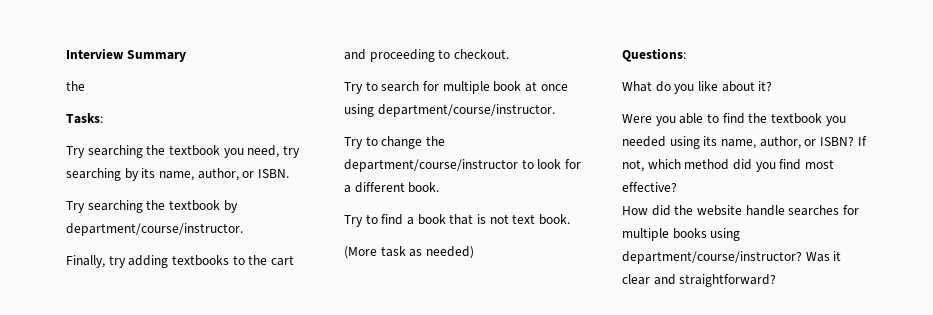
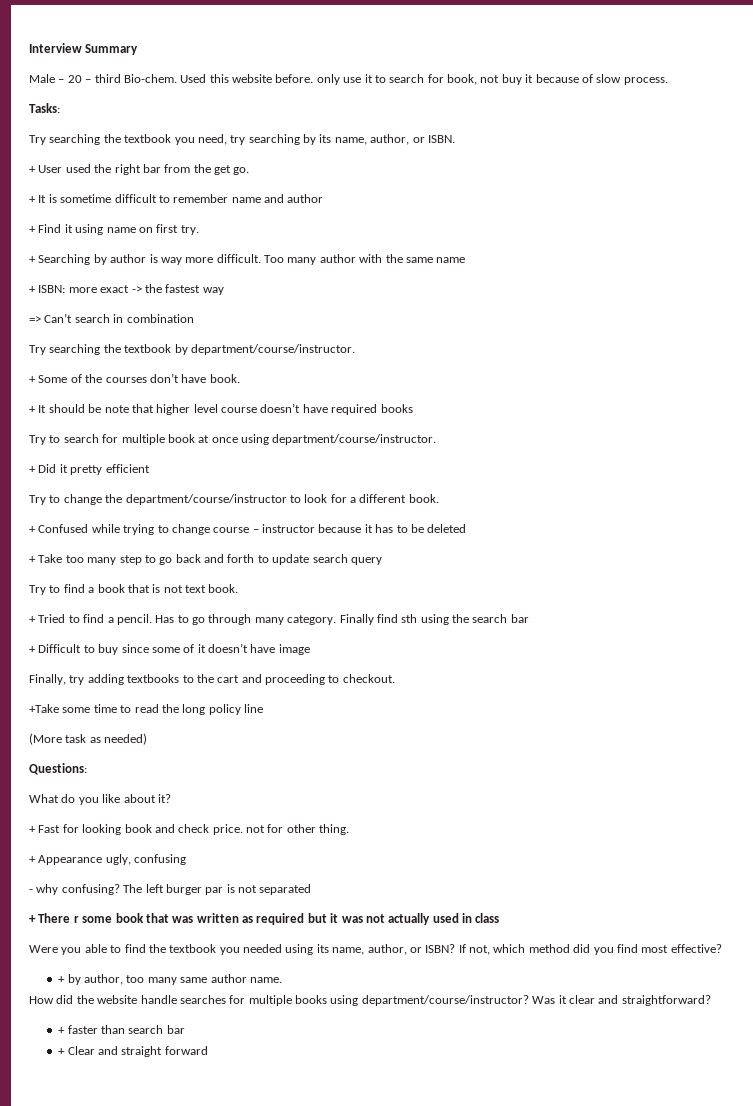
  Interview Summary
- the
+ Male – 20 – third Bio-chem. Used this website before. only use it to search for book, not buy it because of slow process.
+ + User used the right bar from the get go.
+ + It is sometime difficult to remember name and author
+ + Find it using name on first try.
+ + Searching by author is way more difficult. Too many author with the same name
+ + ISBN: more exact -> the fastest way
+ => Can’t search in combination
+ + Some of the courses don’t have book.
+ + It should be note that higher level course doesn’t have required books
+ Try to search for multiple book at once using department/course/instructor.
+ + Did it pretty efficient
+ Try to change the department/course/instructor to look for a different book.
+ + Confused while trying to change course – instructor because it has to be deleted
+ + Take too many step to go back and forth to update search query
+ Try to find a book that is not text book.
+ + Tried to find a pencil. Has to go through many category. Finally find sth using the search bar
+ + Difficult to buy since some of it doesn’t have image
- Try to search for multiple book at once using department/course/instructor.
- Try to change the department/course/instructor to look for a different book.
- Try to find a book that is not text book.
+ +Take some time to read the long policy line
+ + Fast for looking book and check price. not for other thing.
+ + Appearance ugly, confusing
+ - why confusing? The left burger par is not separated
+ + There r some book that was written as required but it was not actually used in class
+ + by author, too many same author name.
+ + faster than search bar
+ + Clear and straight forward

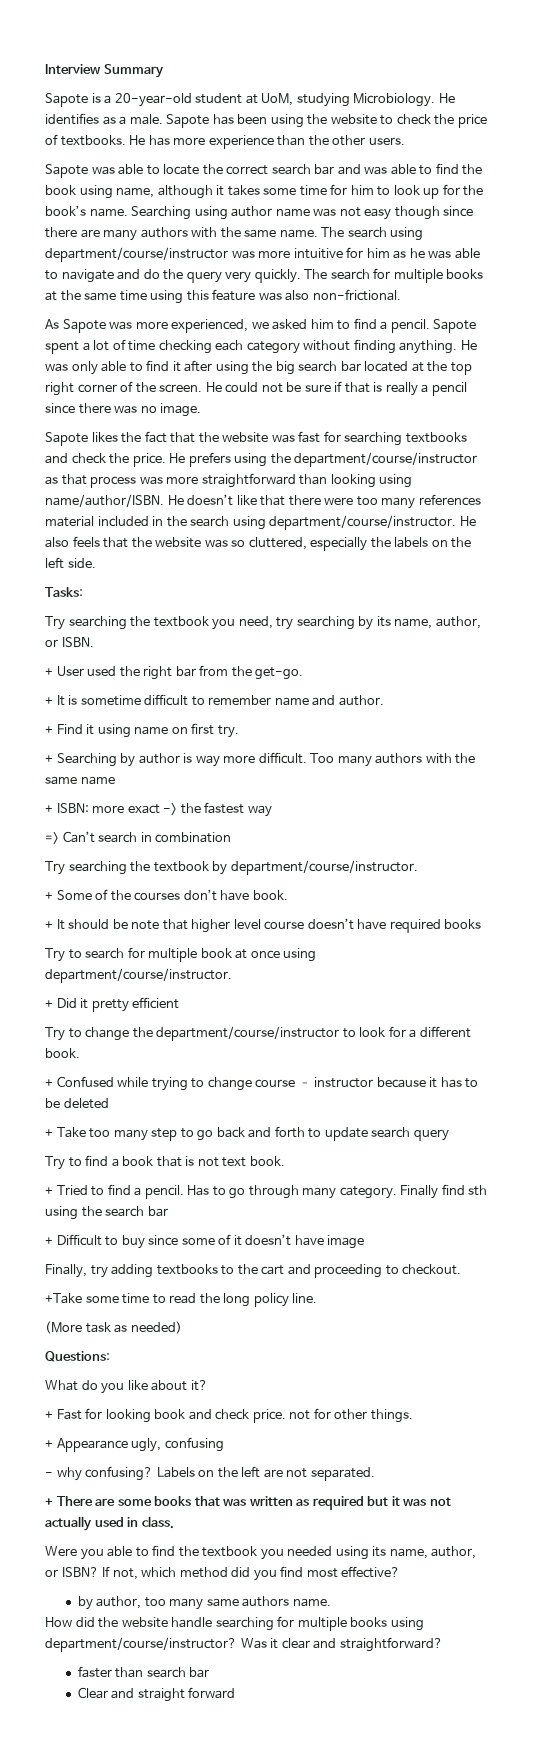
- Male – 20 – third Bio-chem. Used this website before. only use it to search for book, not buy it because of slow process.
+ Sapote is a 20-year-old student at UoM, studying Microbiology. He identifies as a male. Sapote has been using the website to check the price of textbooks. He has more experience than the other users.
+ Sapote was able to locate the correct search bar and was able to find the book using name, although it takes some time for him to look up for the book’s name. Searching using author name was not easy though since there are many authors with the same name. The search using department/course/instructor was more intuitive for him as he was able to navigate and do the query very quickly. The search for multiple books at the same time using this feature was also non-frictional.
+ As Sapote was more experienced, we asked him to find a pencil. Sapote spent a lot of time checking each category without finding anything. He was only able to find it after using the big search bar located at the top right corner of the screen. He could not be sure if that is really a pencil since there was no image.
+ Sapote likes the fact that the website was fast for searching textbooks and check the price. He prefers using the department/course/instructor as that process was more straightforward than looking using name/author/ISBN. He doesn’t like that there were too many references material included in the search using department/course/instructor. He also feels that the website was so cluttered, especially the labels on the left side.
- + User used the right bar from the get go.
+ + User used the right bar from the get-go.
- + It is sometime difficult to remember name and author
+ + It is sometime difficult to remember name and author.
- Too many author with the same name
+ Too many authors with the same name
- +Take some time to read the long policy line
+ +Take some time to read the long policy line.
- + Fast for looking book and check price. not for other thing.
+ + Fast for looking book and check price. not for other things.
- The left burger par is not separated
+ Labels on the left are not separated.
- + There r some book that was written as required but it was not actually used in class
+ + There are some books that was written as required but it was not actually used in class.
- + by author, too many same author name.
+ by author, too many same authors name.
- How did the website handle searches for multiple books using department/course/instructor?
+ How did the website handle searching for multiple books using department/course/instructor?
- + faster than search bar
+ faster than search bar
- + Clear and straight forward
+ Clear and straight forward

